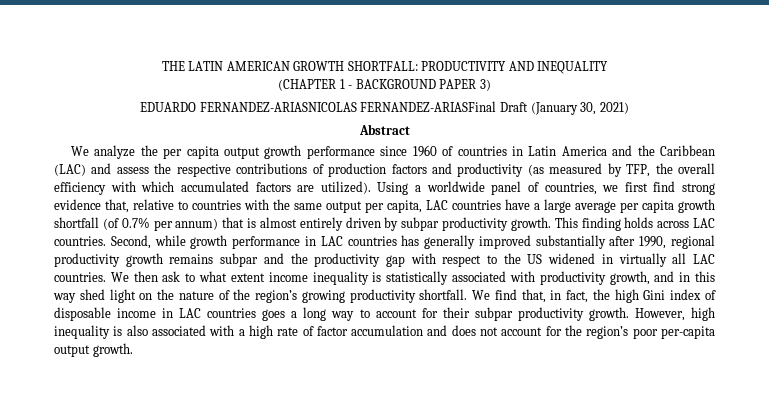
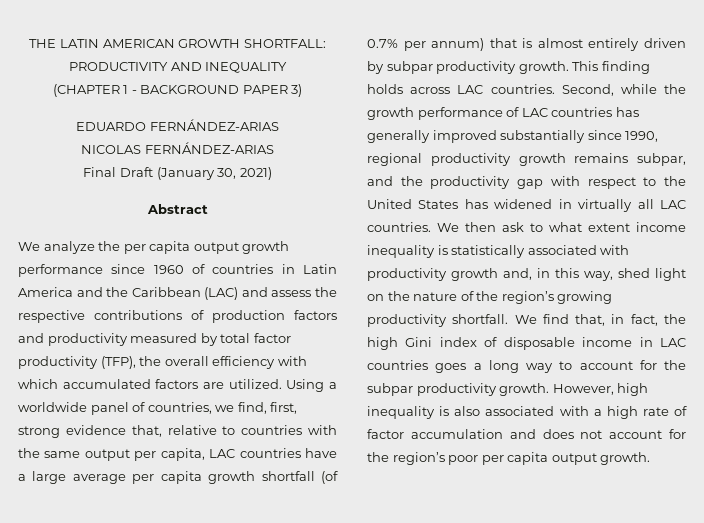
- EDUARDO FERNANDEZ-ARIASNICOLAS FERNANDEZ-ARIASFinal Draft (January 30, 2021)
+ EDUARDO FERNÁNDEZ-ARIAS
+ NICOLAS FERNÁNDEZ-ARIAS
+ Final Draft (January 30, 2021)
- We analyze the per capita output growth performance since 1960 of countries in Latin America and the Caribbean (LAC) and assess the respective contributions of production factors and productivity (as measured by TFP, the overall efficiency with which accumulated factors are utilized).
+ We analyze the per capita output growth performance since 1960 of countries in Latin America and the Caribbean (LAC) and assess the respective contributions of production factors and productivity measured by total factor productivity (TFP), the overall efficiency with which accumulated factors are utilized.
- Using a worldwide panel of countries, we first find strong evidence that, relative to countries with the same output per capita, LAC countries have a large average per capita growth shortfall (of 0.7% per annum) that is almost entirely driven by subpar productivity growth.
+ Using a worldwide panel of countries, we find, first, strong evidence that, relative to countries with the same output per capita, LAC countries have a large average per capita growth shortfall (of 0.7% per annum) that is almost entirely driven by subpar productivity growth.
- Second, while growth performance in LAC countries has generally improved substantially after 1990, regional productivity growth remains subpar and the productivity gap with respect to the US widened in virtually all LAC countries.
+ Second, while the growth performance of LAC countries has generally improved substantially since 1990, regional productivity growth remains subpar, and the productivity gap with respect to the United States has widened in virtually all LAC countries.
- We then ask to what extent income inequality is statistically associated with productivity growth, and in this way shed light on the nature of the region’s growing productivity shortfall.
+ We then ask to what extent income inequality is statistically associated with productivity growth and, in this way, shed light on the nature of the region’s growing productivity shortfall.
- We find that, in fact, the high Gini index of disposable income in LAC countries goes a long way to account for their subpar productivity growth.
+ We find that, in fact, the high Gini index of disposable income in LAC countries goes a long way to account for the subpar productivity growth.
- However, high inequality is also associated with a high rate of factor accumulation and does not account for the region’s poor per-capita output growth.
+ However, high inequality is also associated with a high rate of factor accumulation and does not account for the region’s poor per capita output growth.

